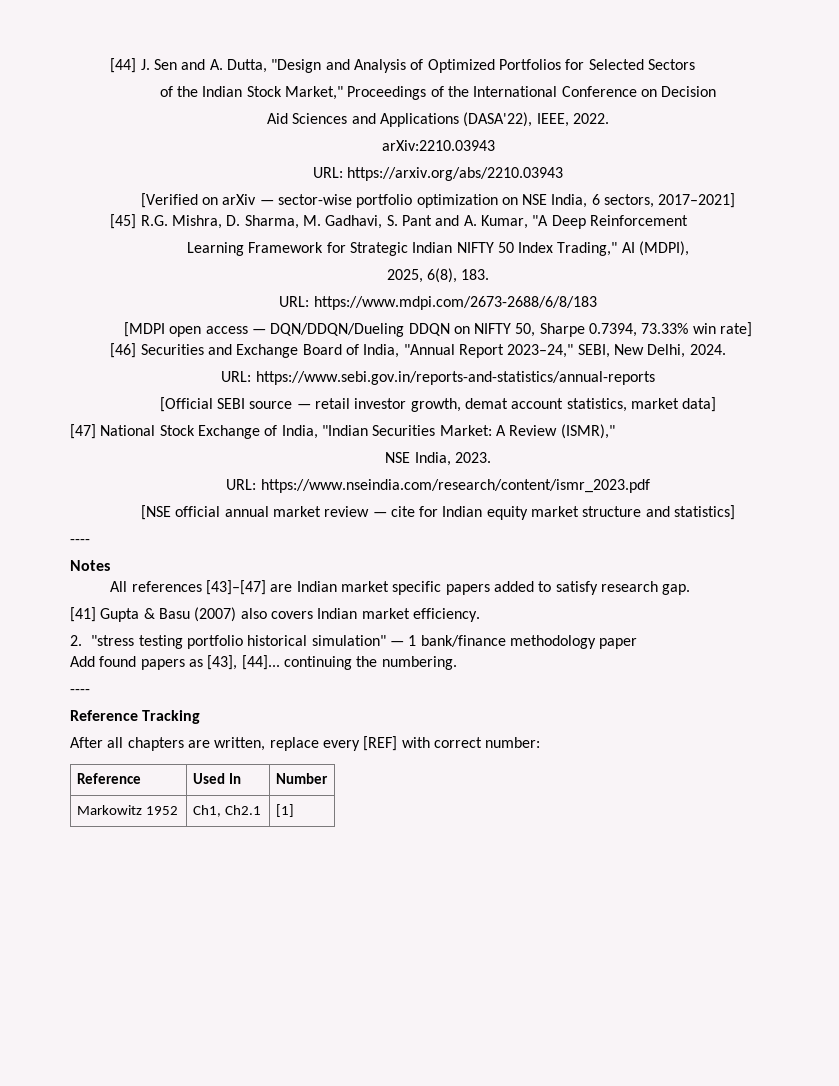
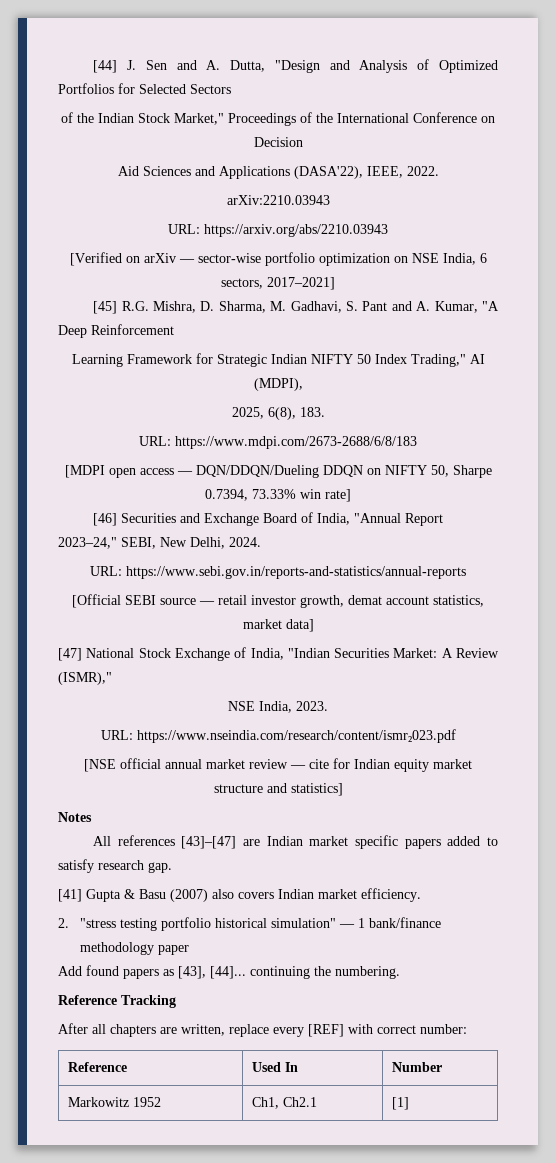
- URL: https://www.nseindia.com/research/content/ismr_2023.pdf
+ URL: https://www.nseindia.com/research/content/ismr₂023.pdf
  [NSE official annual market review — cite for Indian equity market structure and statistics]
- ----
  Add found papers as [43], [44]... continuing the numbering.
- ----

